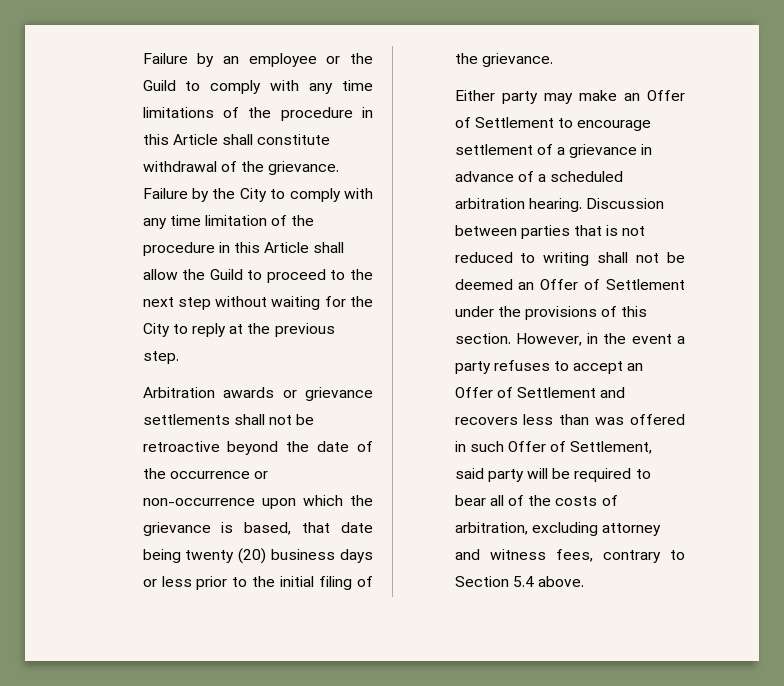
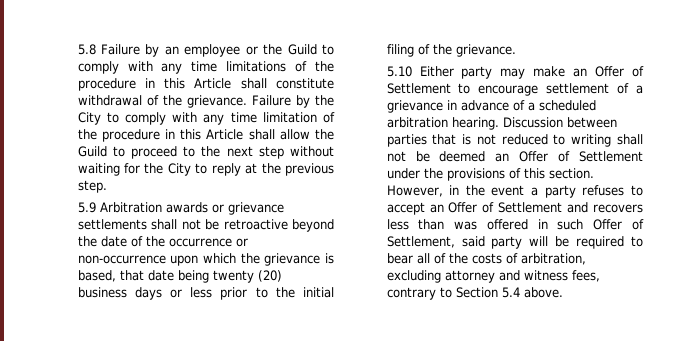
- Failure by an employee or the Guild to comply with any time limitations of the procedure in this Article shall constitute withdrawal of the grievance.
+ 5.8 Failure by an employee or the Guild to comply with any time limitations of the procedure in this Article shall constitute withdrawal of the grievance.
- Arbitration awards or grievance settlements shall not be retroactive beyond the date of the occurrence or non-occurrence upon which the grievance is based, that date being twenty (20) business days or less prior to the initial filing of the grievance.
+ 5.9 Arbitration awards or grievance settlements shall not be retroactive beyond the date of the occurrence or non-occurrence upon which the grievance is based, that date being twenty (20) business days or less prior to the initial filing of the grievance.
- Either party may make an Offer of Settlement to encourage settlement of a grievance in advance of a scheduled arbitration hearing.
+ 5.10 Either party may make an Offer of Settlement to encourage settlement of a grievance in advance of a scheduled arbitration hearing.

